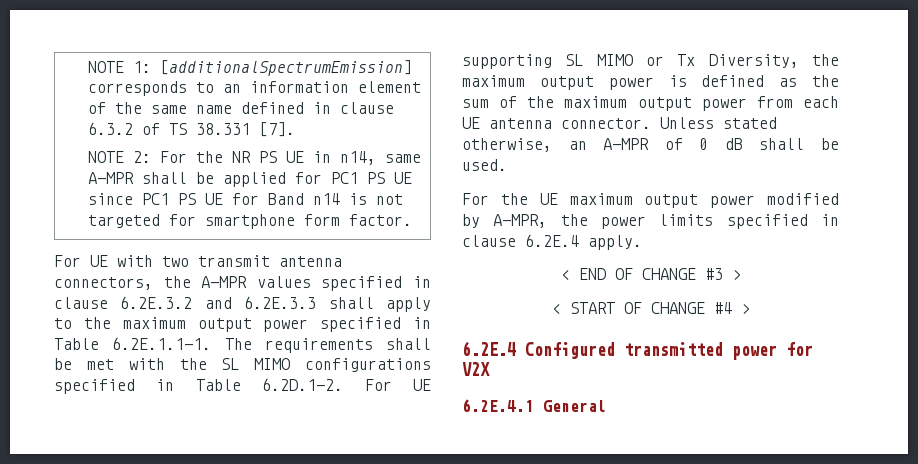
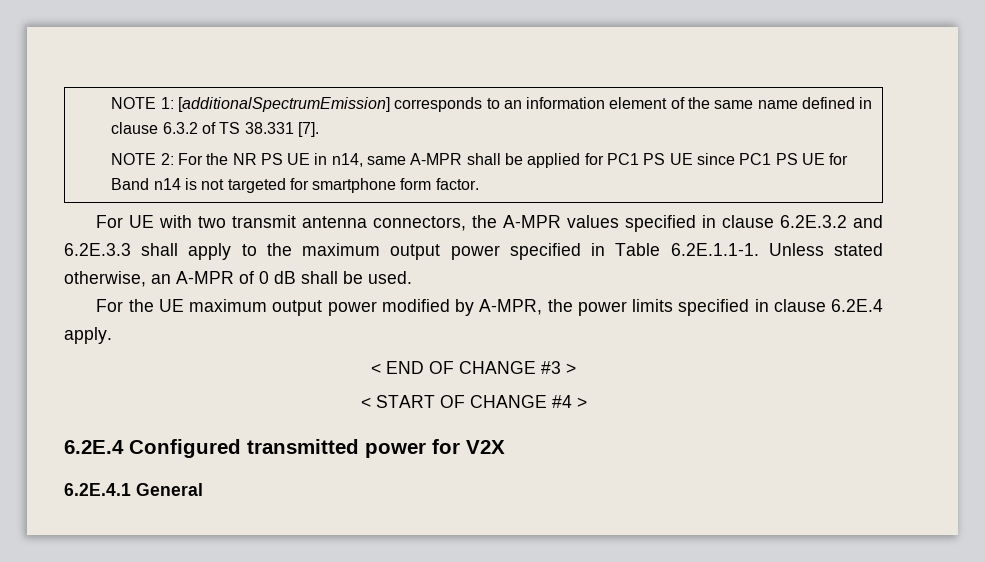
- For UE with two transmit antenna connectors, the A-MPR values specified in clause 6.2E.3.2 and 6.2E.3.3 shall apply to the maximum output power specified in Table 6.2E.1.1-1. The requirements shall be met with the SL MIMO configurations specified in Table 6.2D.1-2. For UE supporting SL MIMO or Tx Diversity, the maximum output power is defined as the sum of the maximum output power from each UE antenna connector. Unless stated otherwise, an A-MPR of 0 dB shall be used.
+ For UE with two transmit antenna connectors, the A-MPR values specified in clause 6.2E.3.2 and 6.2E.3.3 shall apply to the maximum output power specified in Table 6.2E.1.1-1. Unless stated otherwise, an A-MPR of 0 dB shall be used.

